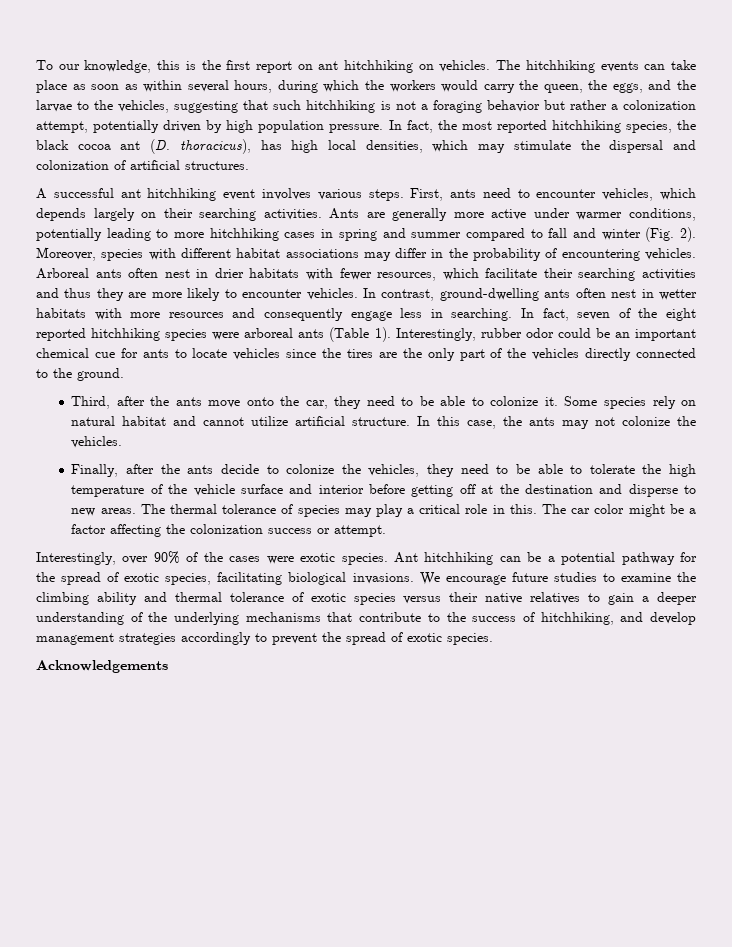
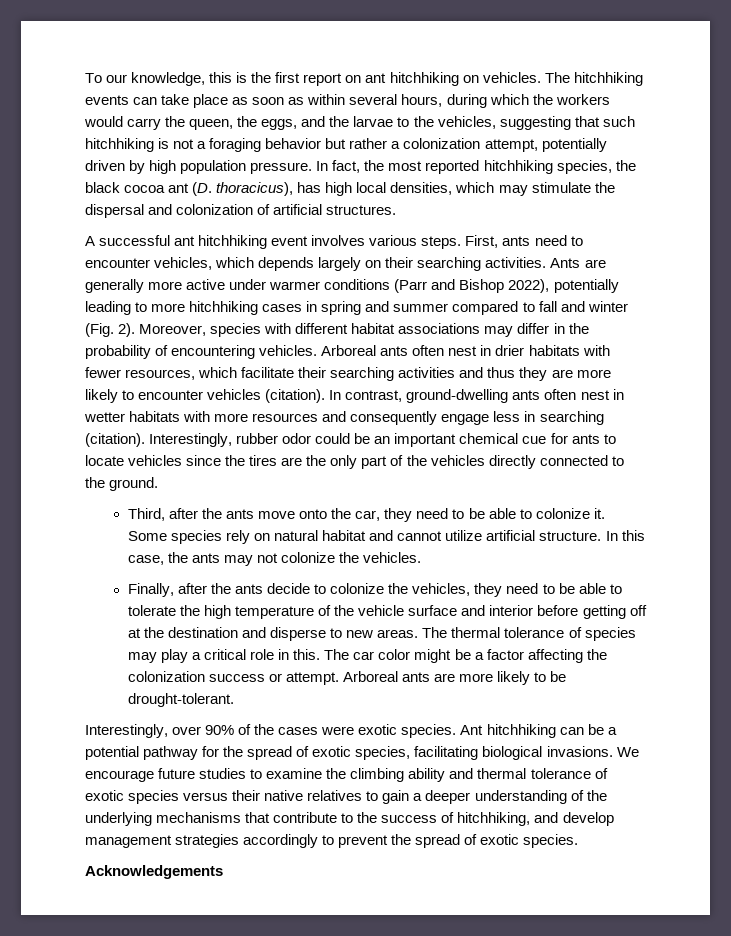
- Ants are generally more active under warmer conditions, potentially leading to more hitchhiking cases in spring and summer compared to fall and winter (Fig. 2).
+ Ants are generally more active under warmer conditions (Parr and Bishop 2022), potentially leading to more hitchhiking cases in spring and summer compared to fall and winter (Fig. 2).
- Arboreal ants often nest in drier habitats with fewer resources, which facilitate their searching activities and thus they are more likely to encounter vehicles.
+ Arboreal ants often nest in drier habitats with fewer resources, which facilitate their searching activities and thus they are more likely to encounter vehicles (citation).
- In contrast, ground-dwelling ants often nest in wetter habitats with more resources and consequently engage less in searching. In fact, seven of the eight reported hitchhiking species were arboreal ants (Table 1).
+ In contrast, ground-dwelling ants often nest in wetter habitats with more resources and consequently engage less in searching (citation).
+ Arboreal ants are more likely to be drought-tolerant.

